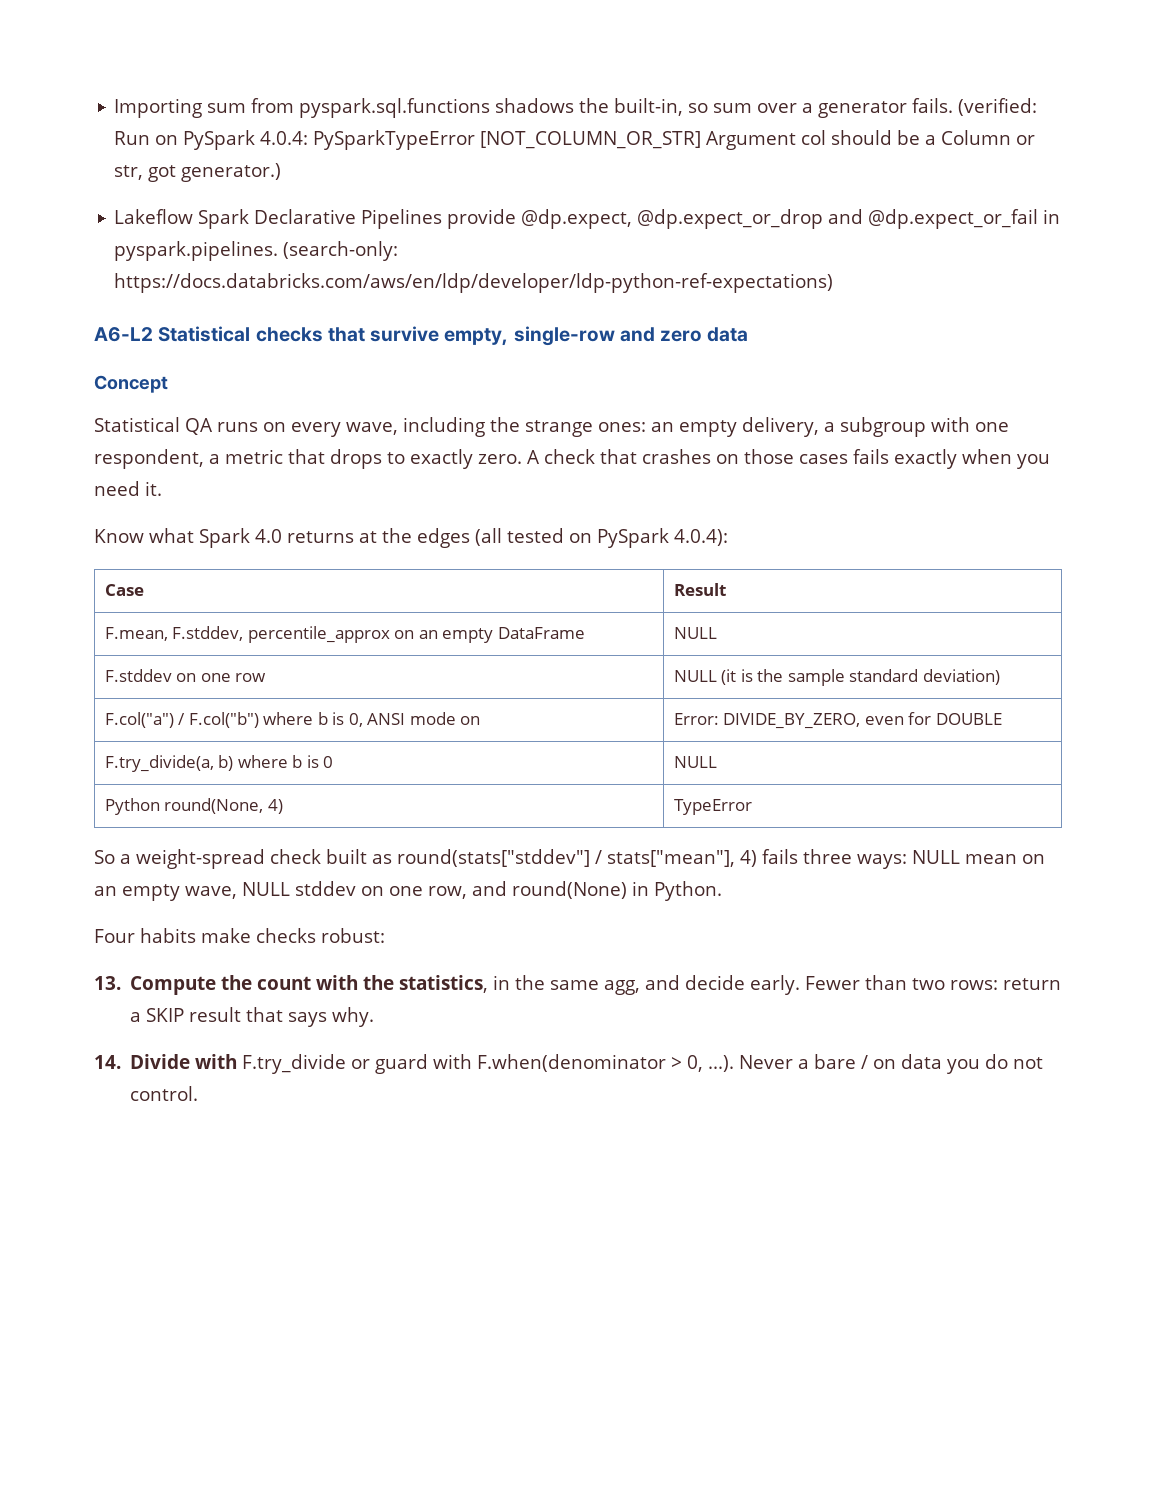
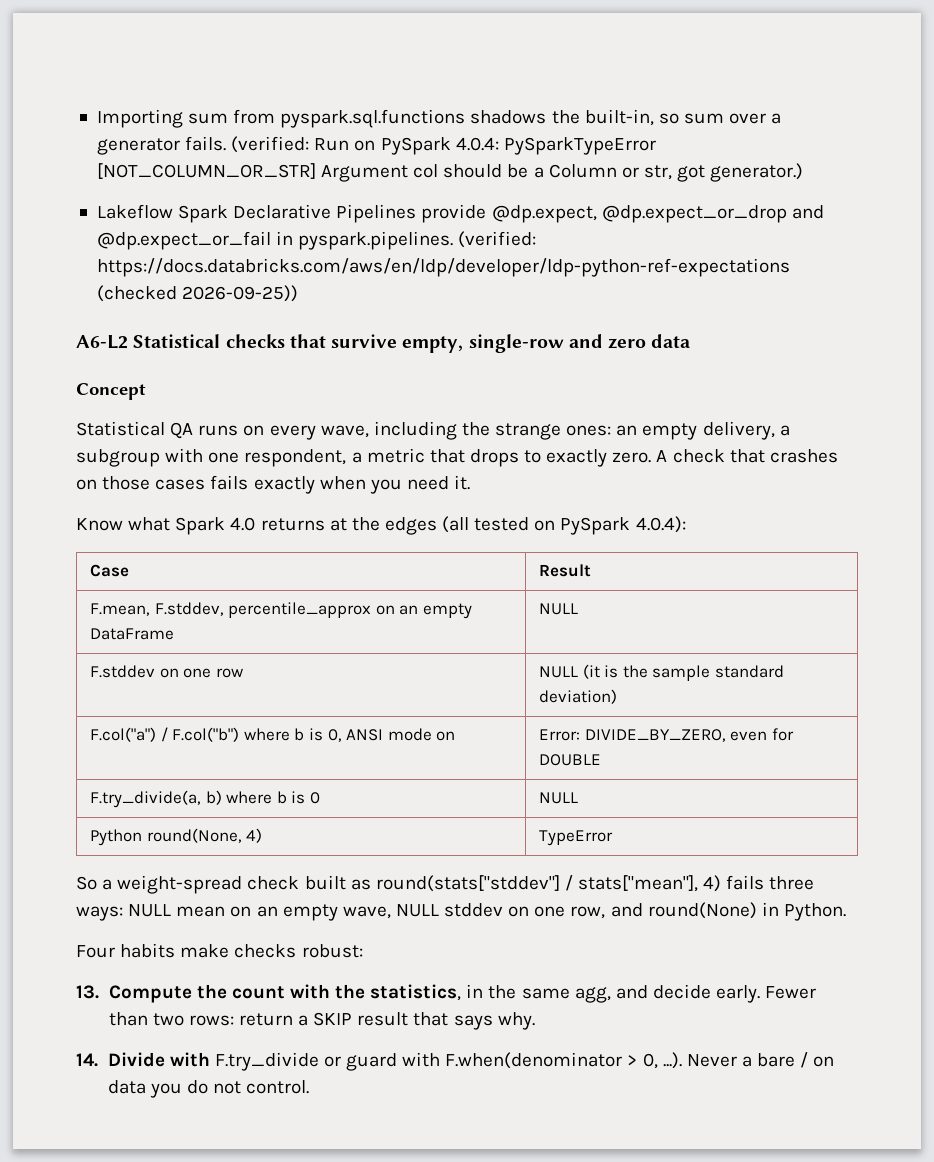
- Lakeflow Spark Declarative Pipelines provide @dp.expect, @dp.expect_or_drop and @dp.expect_or_fail in pyspark.pipelines. (search-only: https://docs.databricks.com/aws/en/ldp/developer/ldp-python-ref-expectations)
+ Lakeflow Spark Declarative Pipelines provide @dp.expect, @dp.expect_or_drop and @dp.expect_or_fail in pyspark.pipelines. (verified: https://docs.databricks.com/aws/en/ldp/developer/ldp-python-ref-expectations (checked 2026-09-25))

